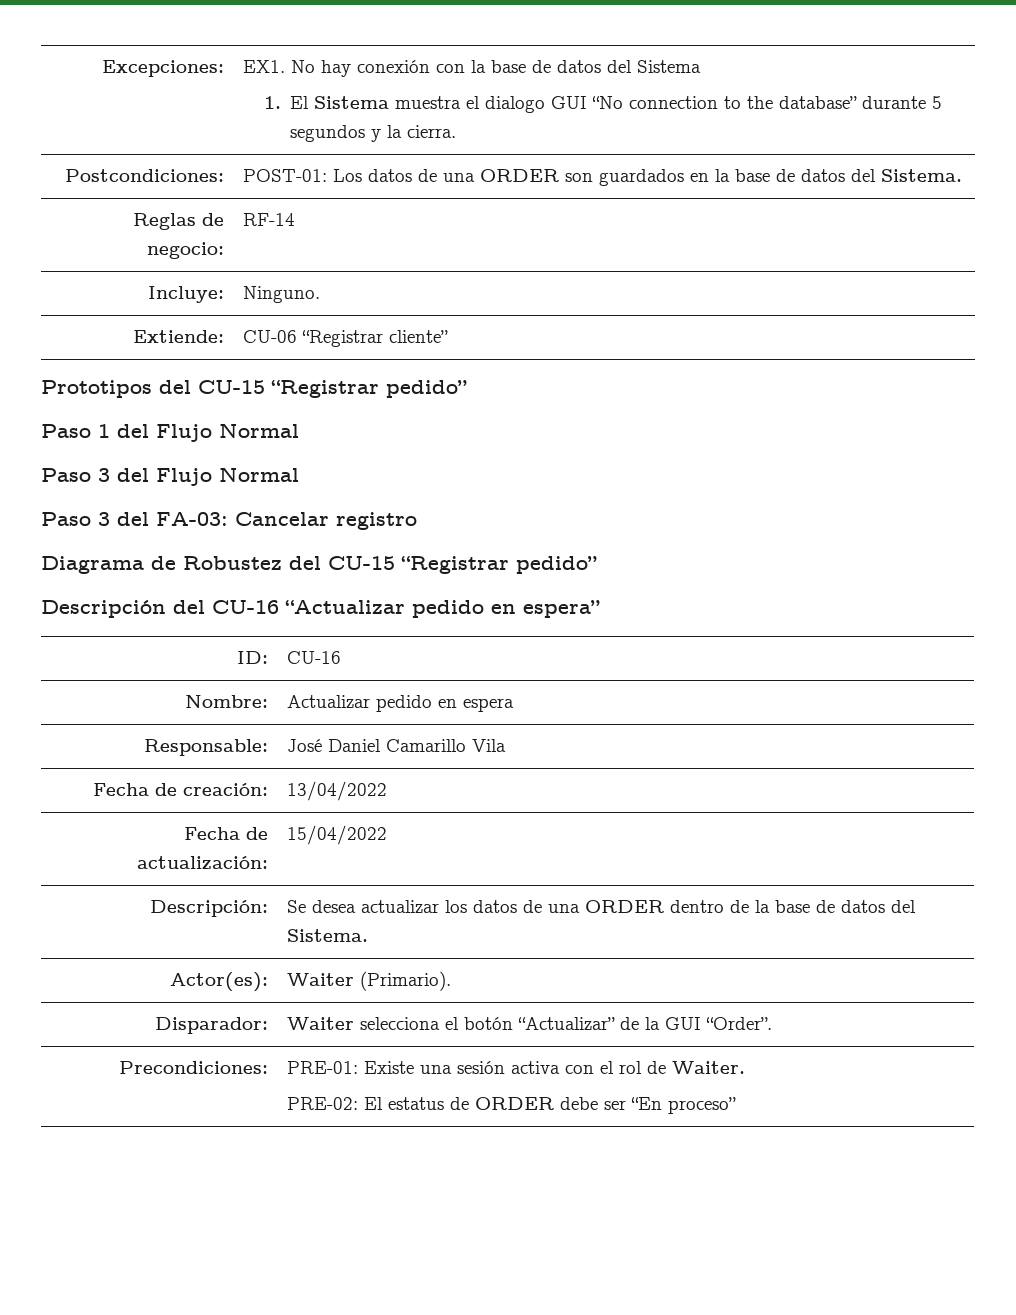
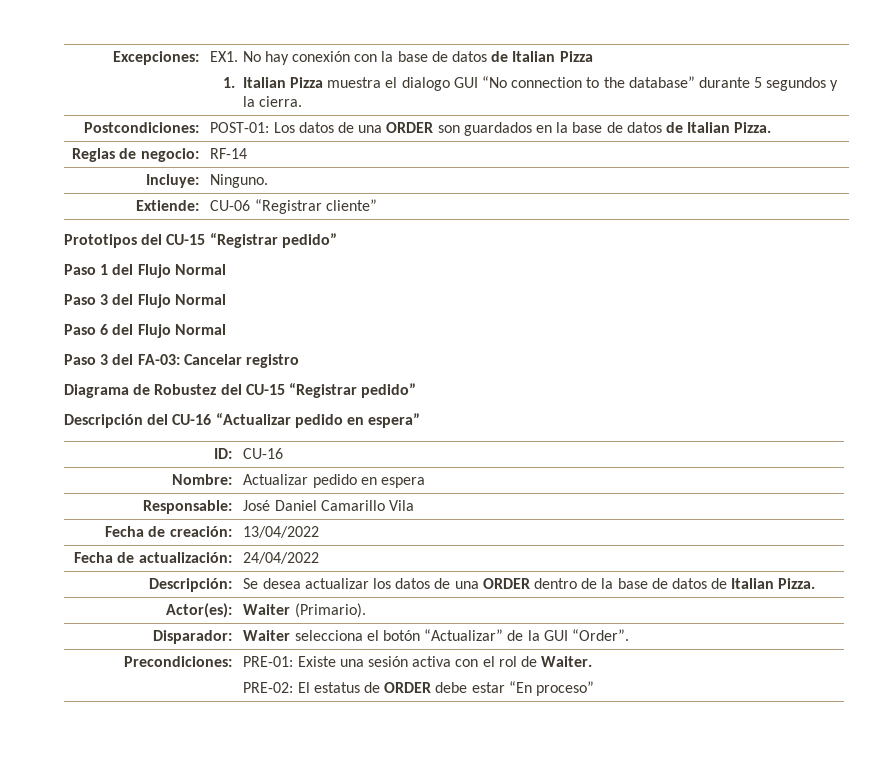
- Excepciones: | EX1. No hay conexión con la base de datos del Sistema
- 1. El Sistema muestra el dialogo GUI “No connection to the database” durante 5 segundos y la cierra.
+ Excepciones: | EX1. No hay conexión con la base de datos de Italian Pizza
+ 1. Italian Pizza muestra el dialogo GUI “No connection to the database” durante 5 segundos y la cierra.
- Postcondiciones: | POST-01: Los datos de una ORDER son guardados en la base de datos del Sistema.
+ Postcondiciones: | POST-01: Los datos de una ORDER son guardados en la base de datos de Italian Pizza.
+ Paso 6 del Flujo Normal
- Fecha de actualización: | 15/04/2022
+ Fecha de actualización: | 24/04/2022
- Descripción: | Se desea actualizar los datos de una ORDER dentro de la base de datos del Sistema.
+ Descripción: | Se desea actualizar los datos de una ORDER dentro de la base de datos de Italian Pizza.
  Precondiciones: | PRE-01: Existe una sesión activa con el rol de Waiter.
- PRE-02: El estatus de ORDER debe ser “En proceso”
+ PRE-02: El estatus de ORDER debe estar “En proceso”

